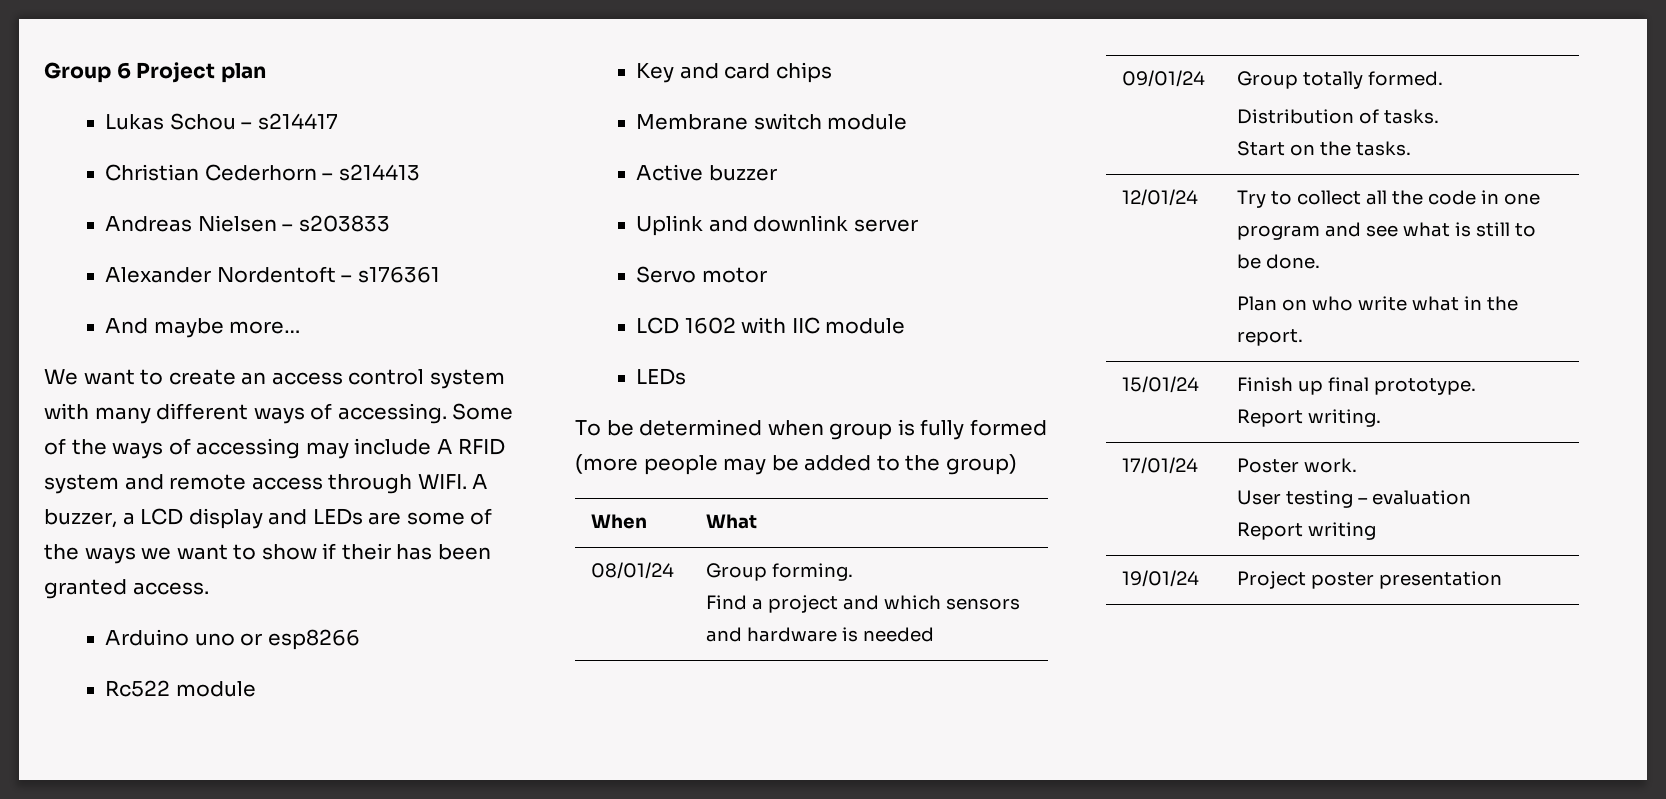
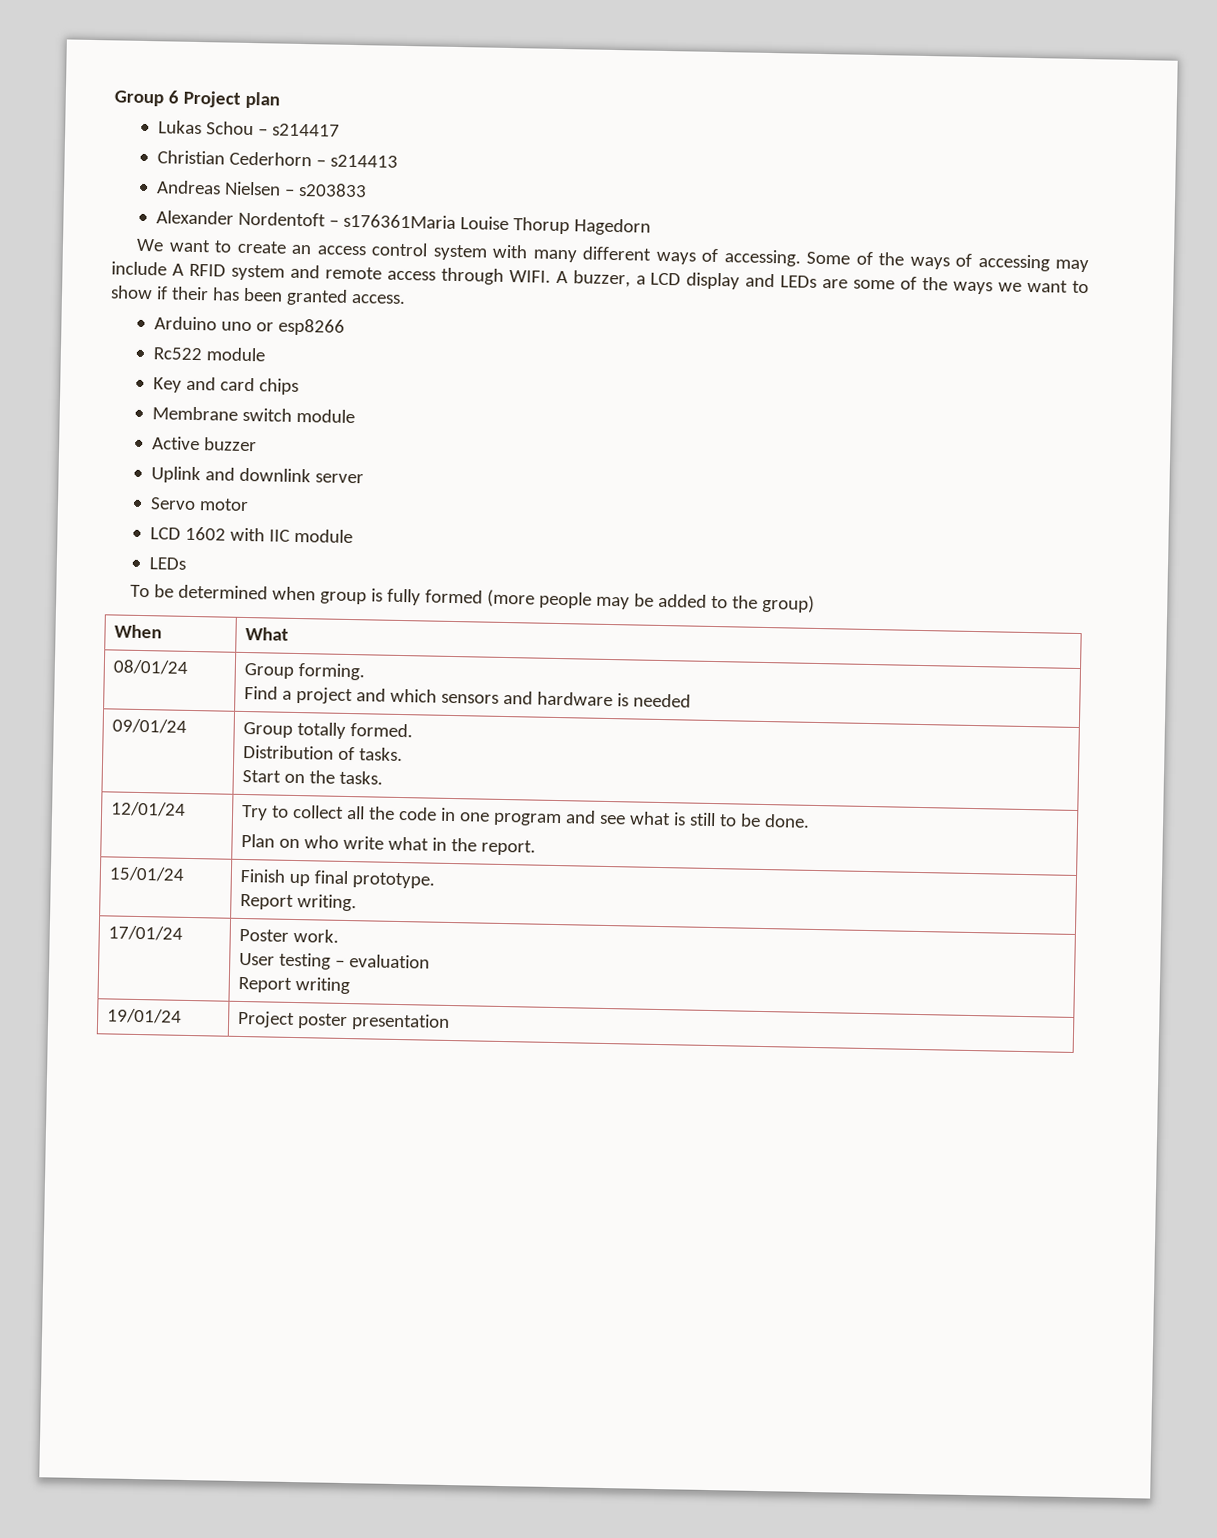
- Alexander Nordentoft – s176361
- And maybe more…
+ Alexander Nordentoft – s176361Maria Louise Thorup Hagedorn

